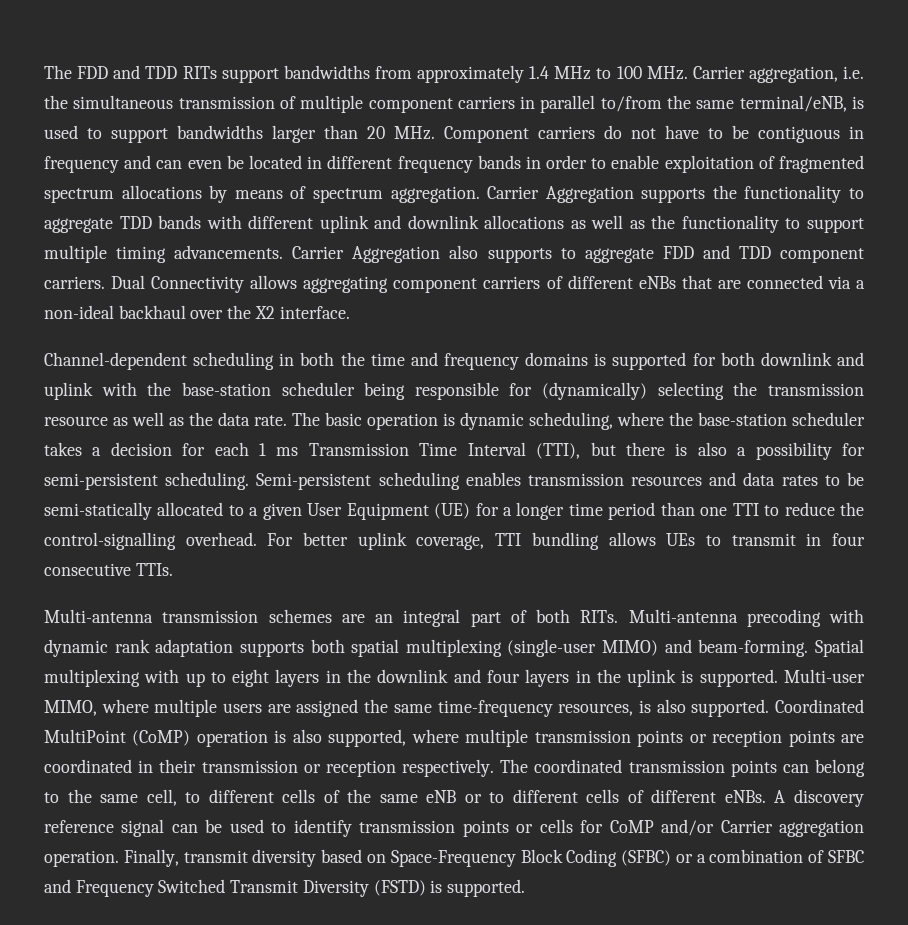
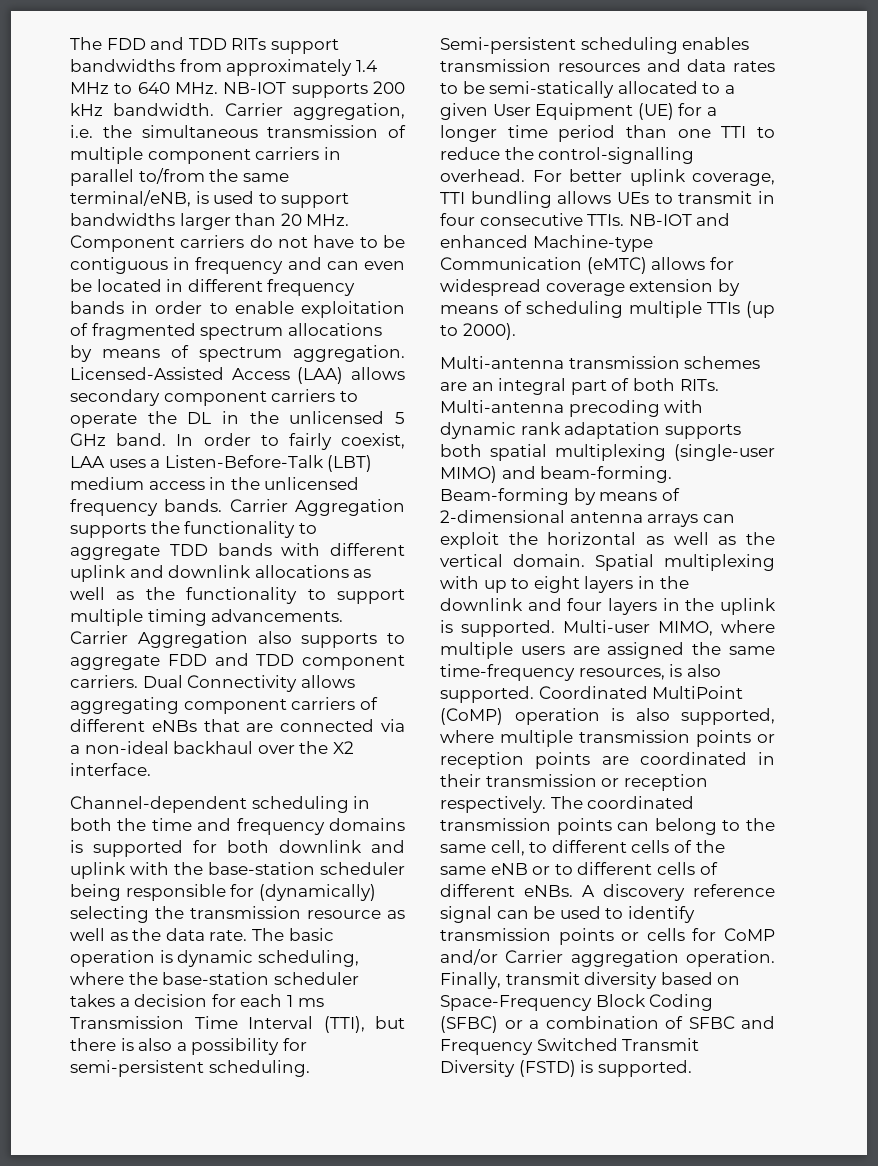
- The FDD and TDD RITs support bandwidths from approximately 1.4 MHz to 100 MHz. Carrier aggregation, i.e. the simultaneous transmission of multiple component carriers in parallel to/from the same terminal/eNB, is used to support bandwidths larger than 20 MHz. Component carriers do not have to be contiguous in frequency and can even be located in different frequency bands in order to enable exploitation of fragmented spectrum allocations by means of spectrum aggregation.
+ The FDD and TDD RITs support bandwidths from approximately 1.4 MHz to 640 MHz. NB-IOT supports 200 kHz bandwidth. Carrier aggregation, i.e. the simultaneous transmission of multiple component carriers in parallel to/from the same terminal/eNB, is used to support bandwidths larger than 20 MHz. Component carriers do not have to be contiguous in frequency and can even be located in different frequency bands in order to enable exploitation of fragmented spectrum allocations by means of spectrum aggregation.
+ Licensed-Assisted Access (LAA) allows secondary component carriers to operate the DL in the unlicensed 5 GHz band. In order to fairly coexist, LAA uses a Listen-Before-Talk (LBT) medium access in the unlicensed frequency bands.
+ NB-IOT and enhanced Machine-type Communication (eMTC) allows for widespread coverage extension by means of scheduling multiple TTIs (up to 2000).
+ Beam-forming by means of 2-dimensional antenna arrays can exploit the horizontal as well as the vertical domain.

